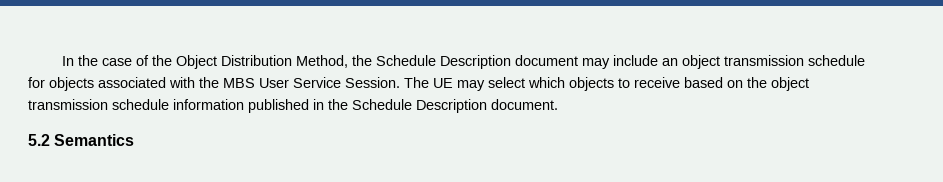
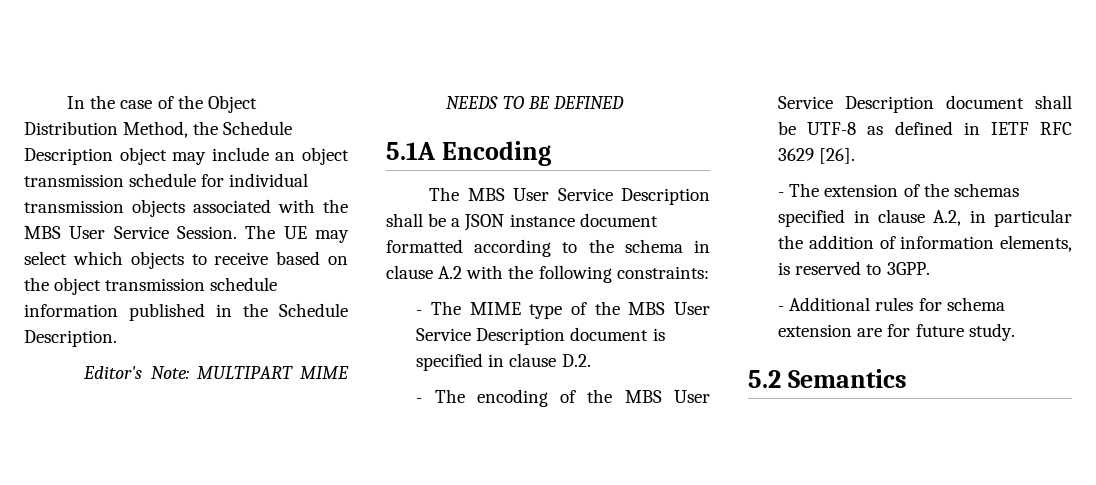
- In the case of the Object Distribution Method, the Schedule Description document may include an object transmission schedule for objects associated with the MBS User Service Session.
+ In the case of the Object Distribution Method, the Schedule Description object may include an object transmission schedule for individual transmission objects associated with the MBS User Service Session.
- The UE may select which objects to receive based on the object transmission schedule information published in the Schedule Description document.
+ The UE may select which objects to receive based on the object transmission schedule information published in the Schedule Description.
+ Editor's Note: MULTIPART MIME NEEDS TO BE DEFINED
+ 5.1A Encoding
+ The MBS User Service Description shall be a JSON instance document formatted according to the schema in clause A.2 with the following constraints:
+ - The MIME type of the MBS User Service Description document is specified in clause D.2.
+ - The encoding of the MBS User Service Description document shall be UTF-8 as defined in IETF RFC 3629 [26].
+ - The extension of the schemas specified in clause A.2, in particular the addition of information elements, is reserved to 3GPP.
+ - Additional rules for schema extension are for future study.

